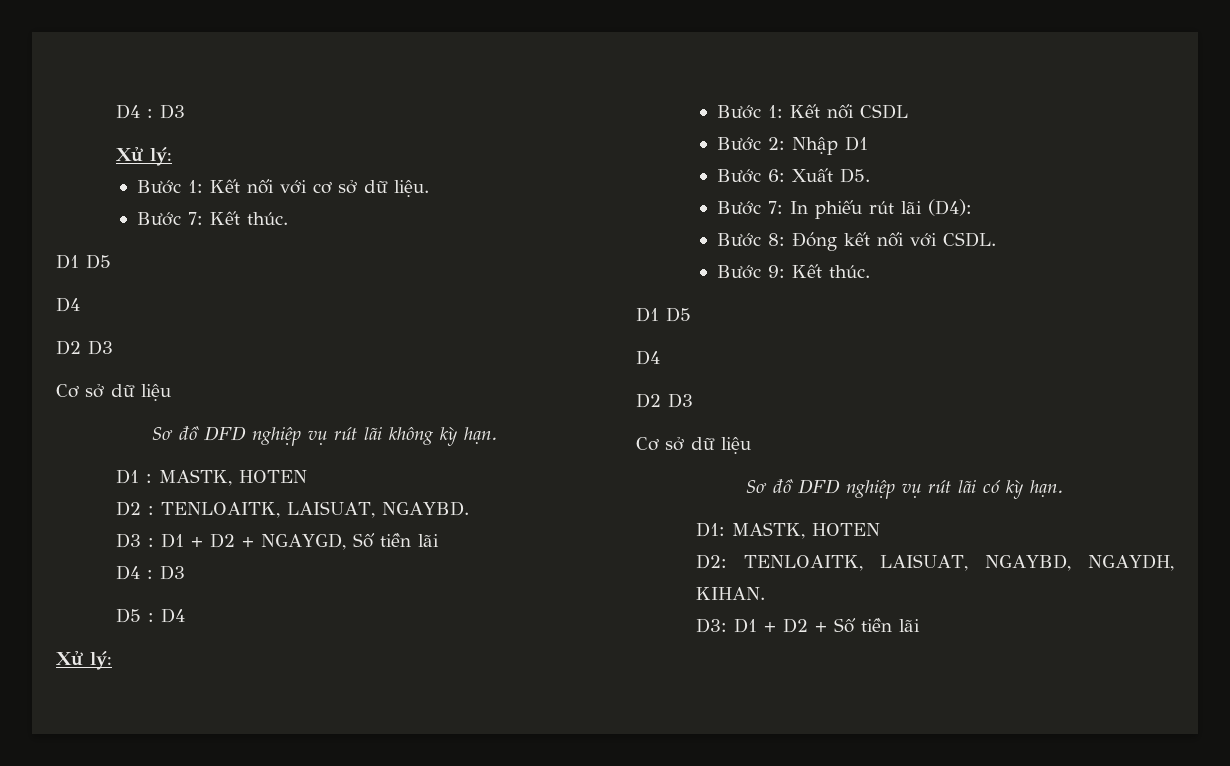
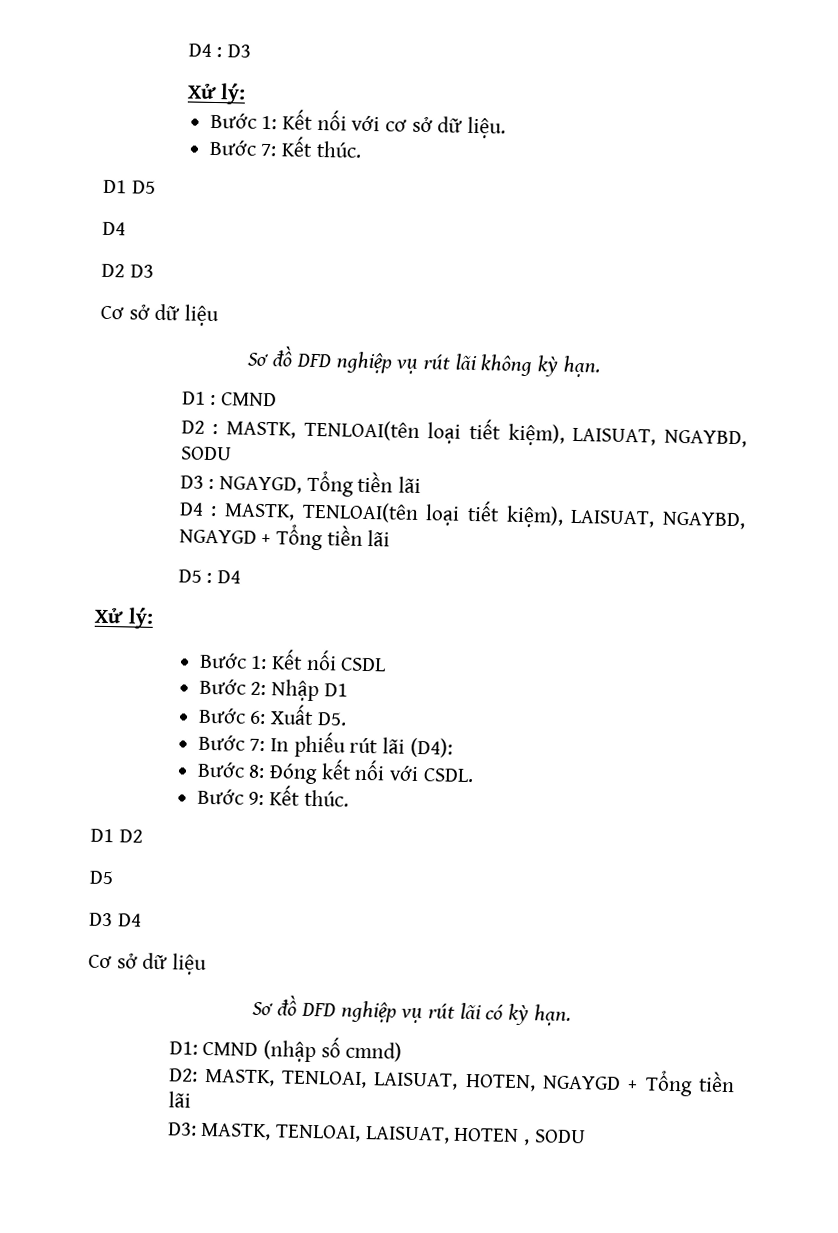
- D1 : MASTK, HOTEN
+ D1 : CMND
- D2 : TENLOAITK, LAISUAT, NGAYBD.
- D3 : D1 + D2 + NGAYGD, Số tiền lãi
- D4 : D3
+ D2 : MASTK, TENLOAI(tên loại tiết kiệm), LAISUAT, NGAYBD, SODU
+ D3 : NGAYGD, Tổng tiền lãi
+ D4 : MASTK, TENLOAI(tên loại tiết kiệm), LAISUAT, NGAYBD, NGAYGD + Tổng tiền lãi
  Bước 9: Kết thúc.
- D1 D5
- D4
- D2 D3
+ D1 D2
+ D5
+ D3 D4
- D1: MASTK, HOTEN
- D2: TENLOAITK, LAISUAT, NGAYBD, NGAYDH, KIHAN.
- D3: D1 + D2 + Số tiền lãi
+ D1: CMND (nhập số cmnd)
+ D2: MASTK, TENLOAI, LAISUAT, HOTEN, NGAYGD + Tổng tiền lãi
+ D3: MASTK, TENLOAI, LAISUAT, HOTEN , SODU

